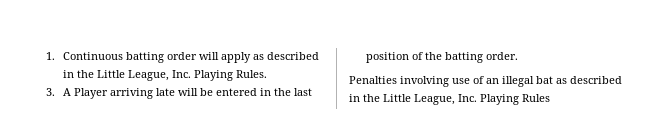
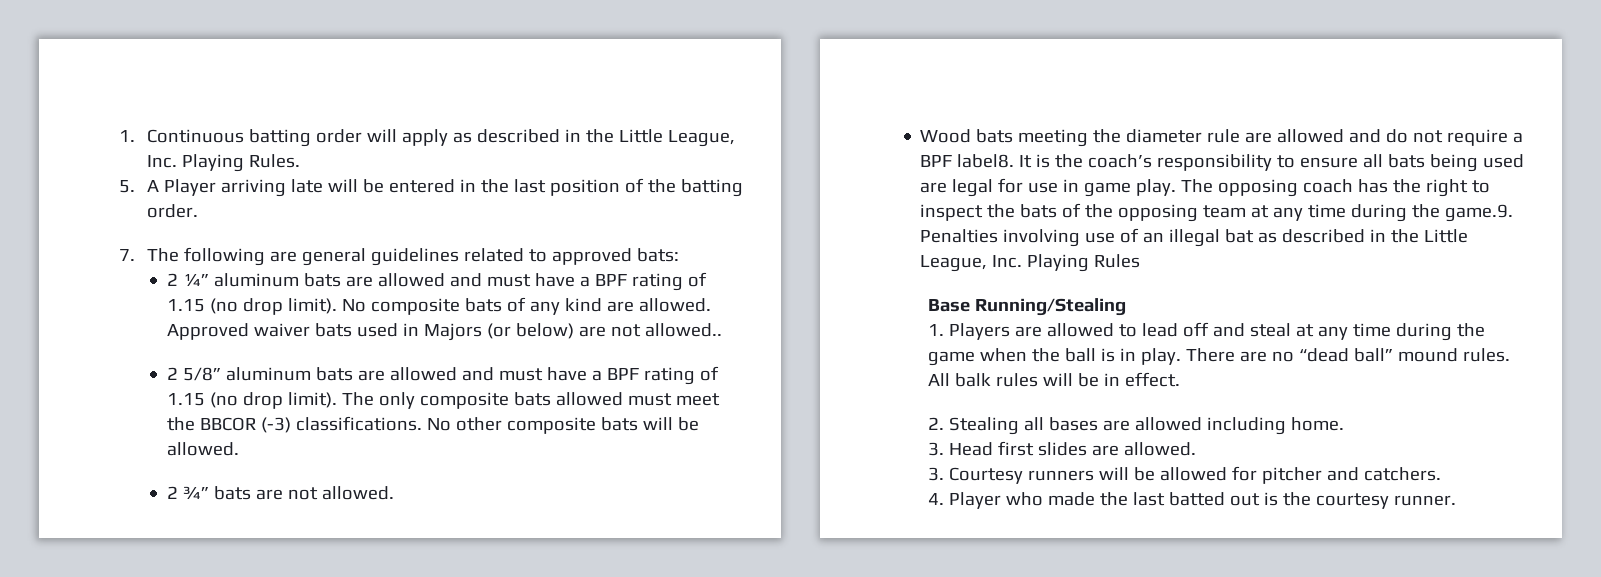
- 3. A Player arriving late will be entered in the last position of the batting order.
+ 5. A Player arriving late will be entered in the last position of the batting order.
- Penalties involving use of an illegal bat as described in the Little League, Inc. Playing Rules
+ 7. The following are general guidelines related to approved bats:
+ 2 ¼” aluminum bats are allowed and must have a BPF rating of 1.15 (no drop limit). No composite bats of any kind are allowed. Approved waiver bats used in Majors (or below) are not allowed..
+ 2 5/8” aluminum bats are allowed and must have a BPF rating of 1.15 (no drop limit). The only composite bats allowed must meet the BBCOR (-3) classifications. No other composite bats will be allowed.
+ 2 ¾” bats are not allowed.
+ Wood bats meeting the diameter rule are allowed and do not require a BPF label8. It is the coach’s responsibility to ensure all bats being used are legal for use in game play. The opposing coach has the right to inspect the bats of the opposing team at any time during the game.9. Penalties involving use of an illegal bat as described in the Little League, Inc. Playing Rules
+ Base Running/Stealing
+ 1. Players are allowed to lead off and steal at any time during the game when the ball is in play. There are no “dead ball” mound rules. All balk rules will be in effect.
+ 2. Stealing all bases are allowed including home.
+ 3. Head first slides are allowed.
+ 3. Courtesy runners will be allowed for pitcher and catchers.
+ 4. Player who made the last batted out is the courtesy runner.

